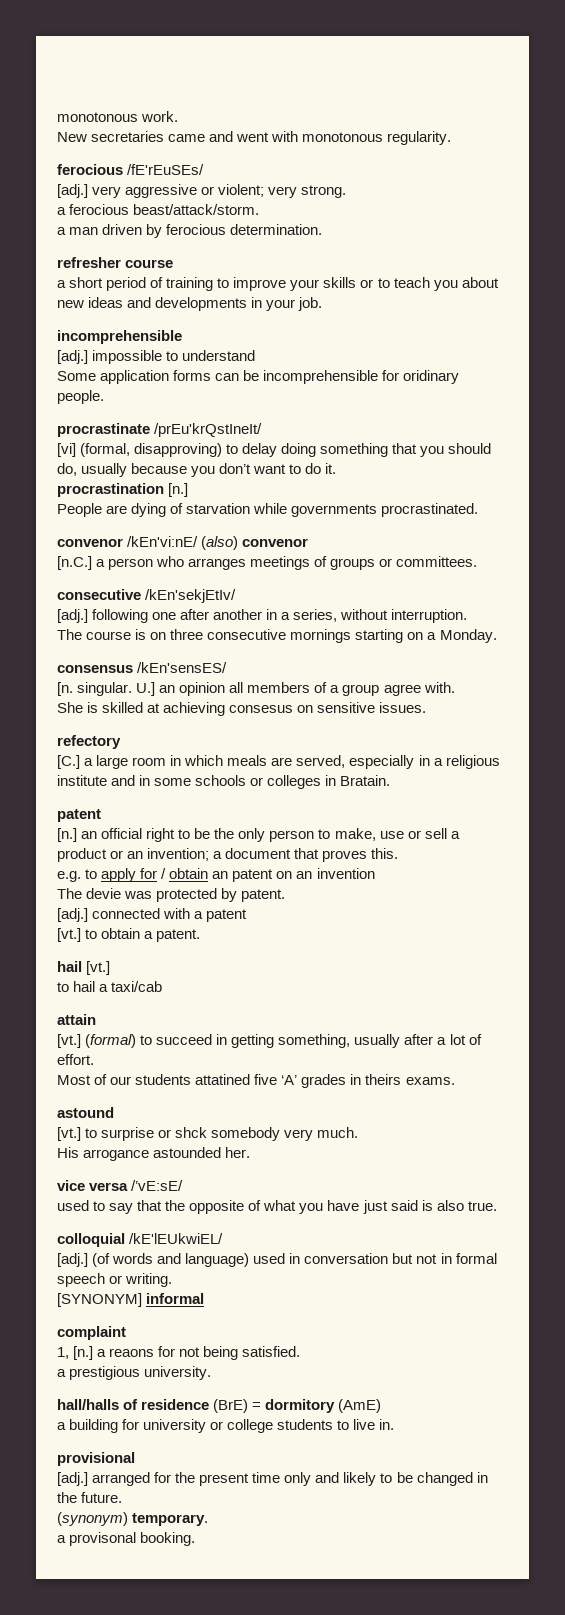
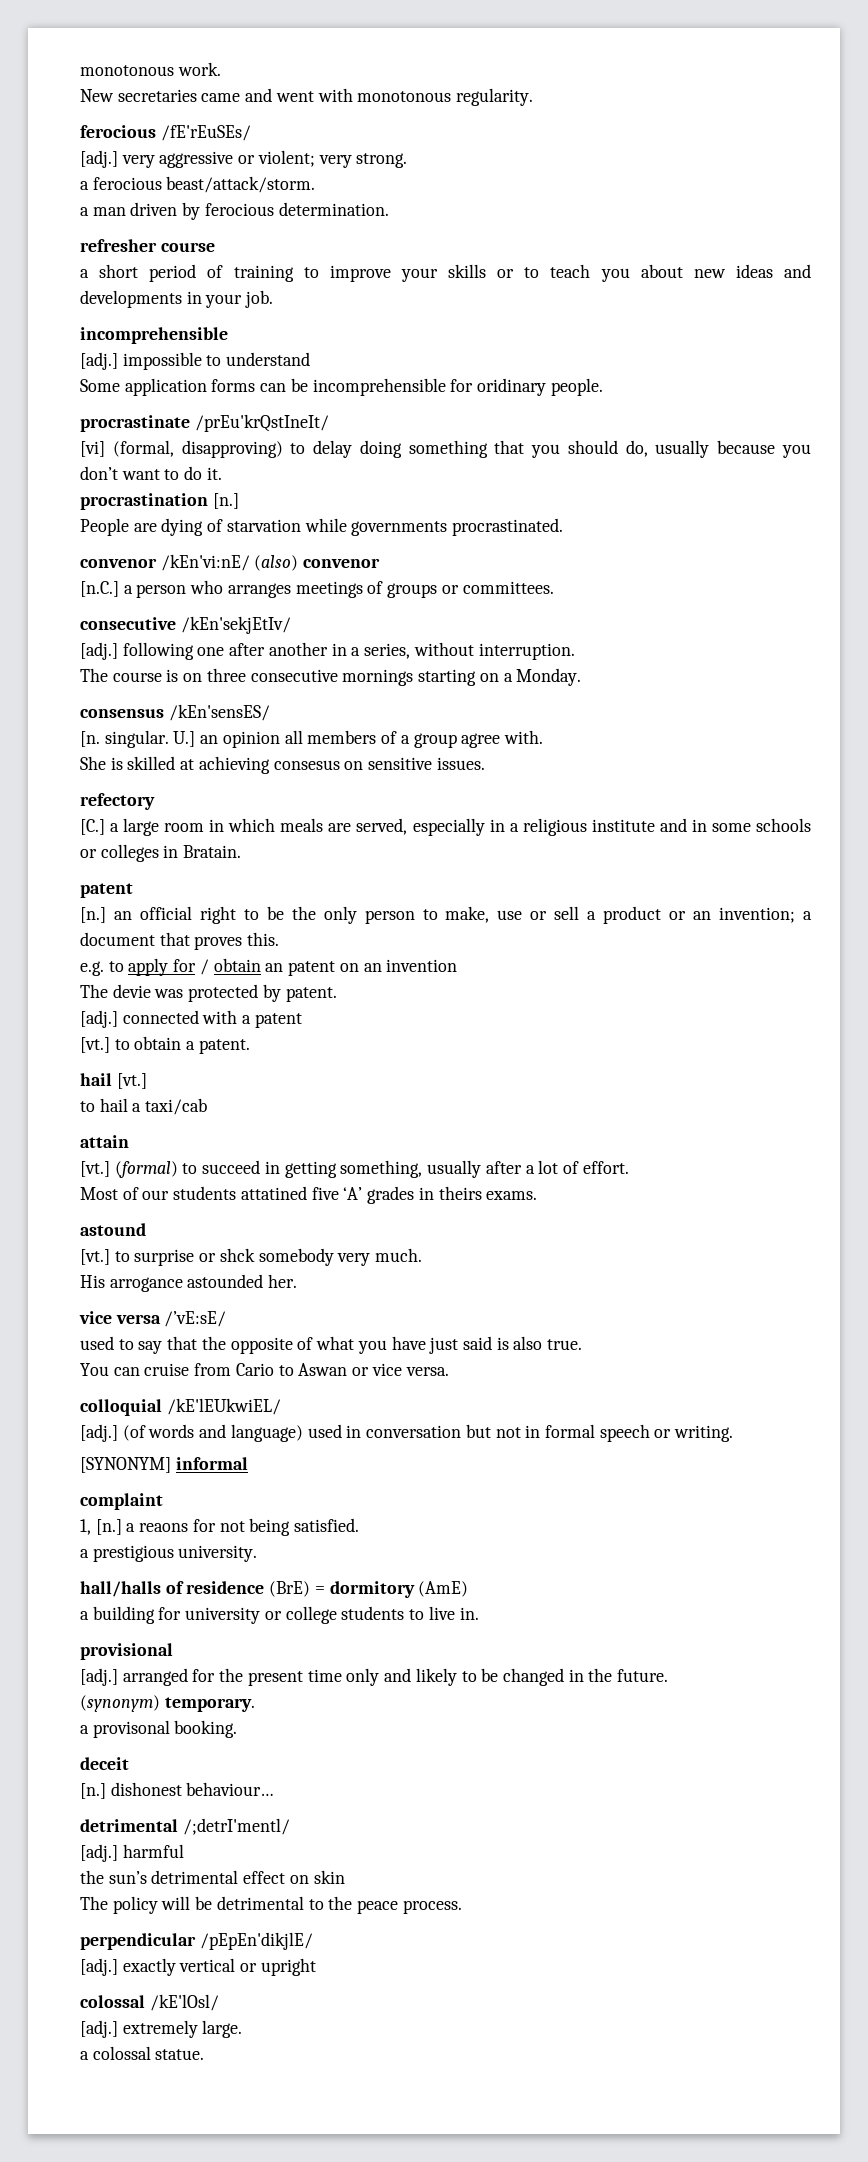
+ You can cruise from Cario to Aswan or vice versa.
+ deceit
+ [n.] dishonest behaviour…
+ detrimental /;detrI'mentl/
+ [adj.] harmful
+ the sun’s detrimental effect on skin
+ The policy will be detrimental to the peace process.
+ perpendicular /pEpEn'dikjlE/
+ [adj.] exactly vertical or upright
+ colossal /kE'lOsl/
+ [adj.] extremely large.
+ a colossal statue.

